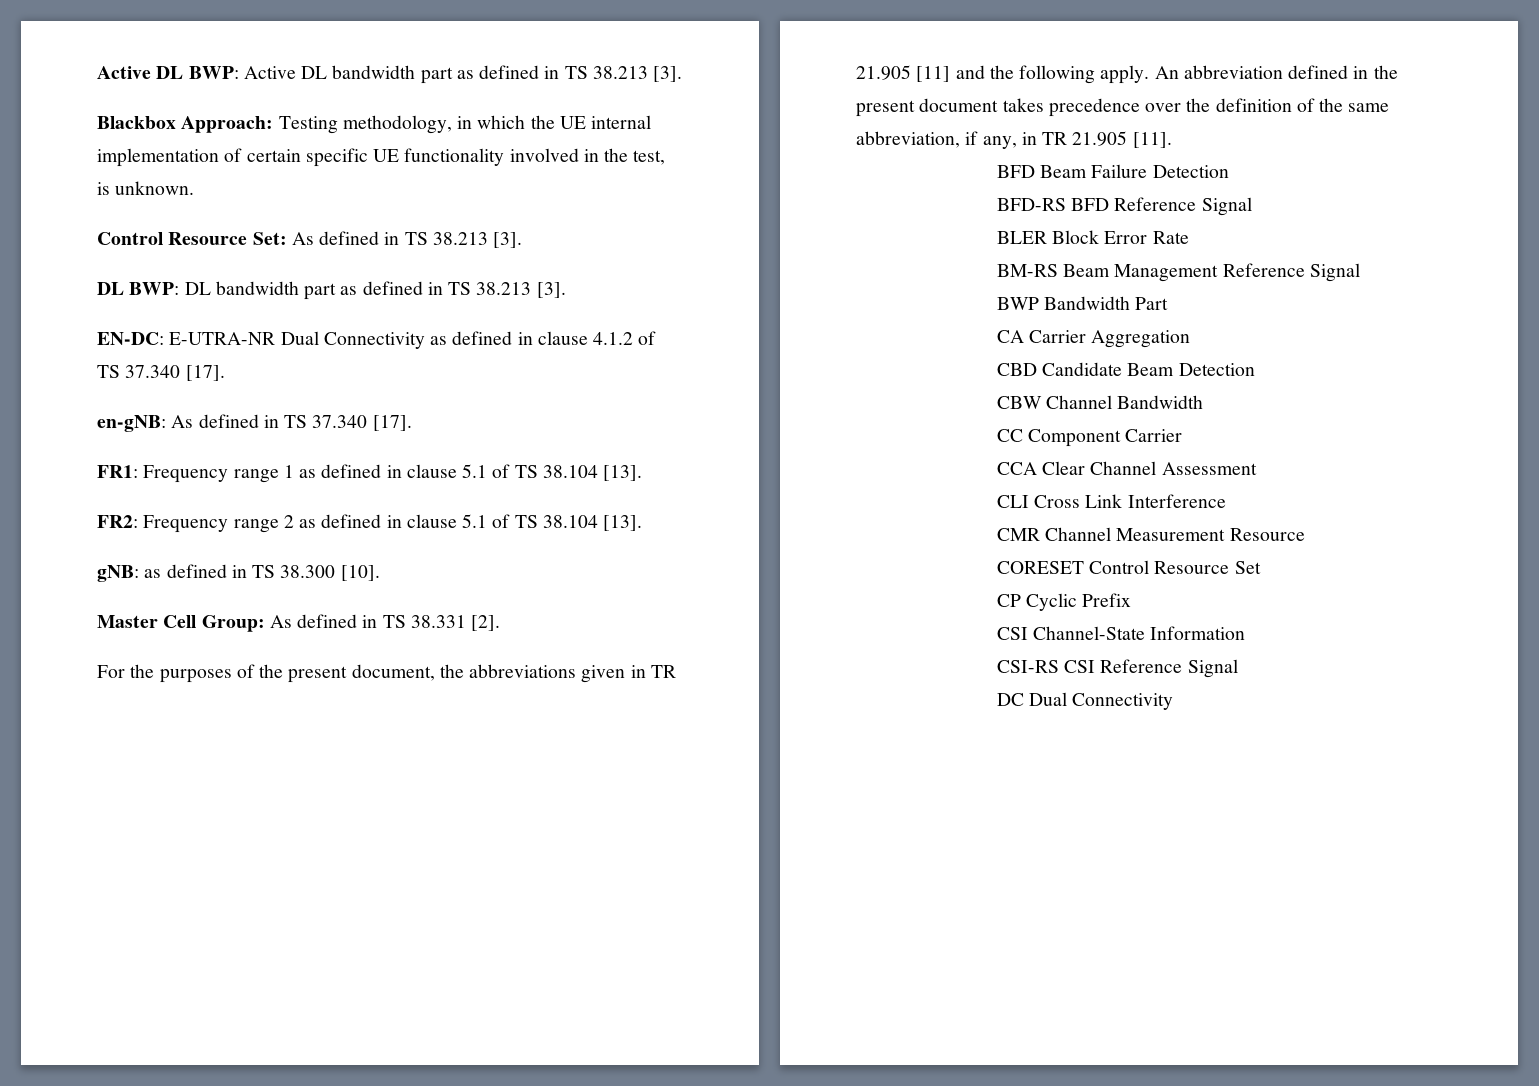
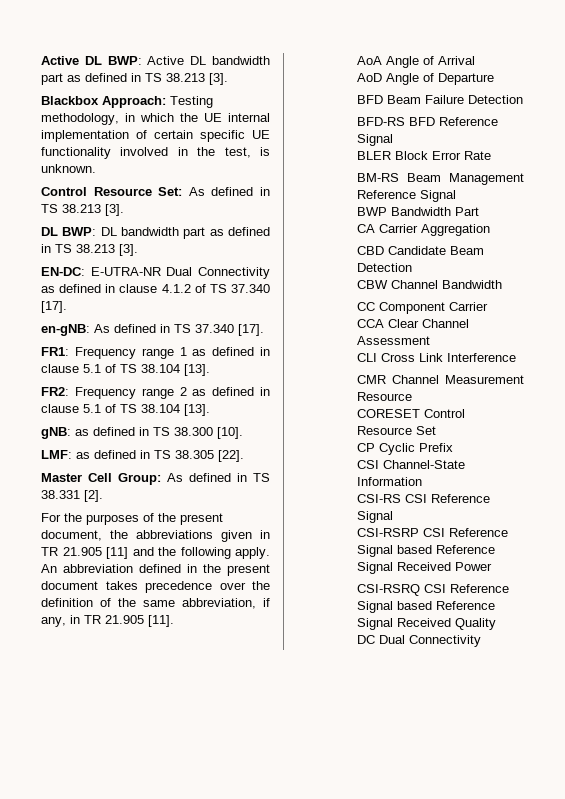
+ LMF: as defined in TS 38.305 [22].
+ AoA Angle of Arrival
+ AoD Angle of Departure
+ CSI-RSRP CSI Reference Signal based Reference Signal Received Power
+ CSI-RSRQ CSI Reference Signal based Reference Signal Received Quality

